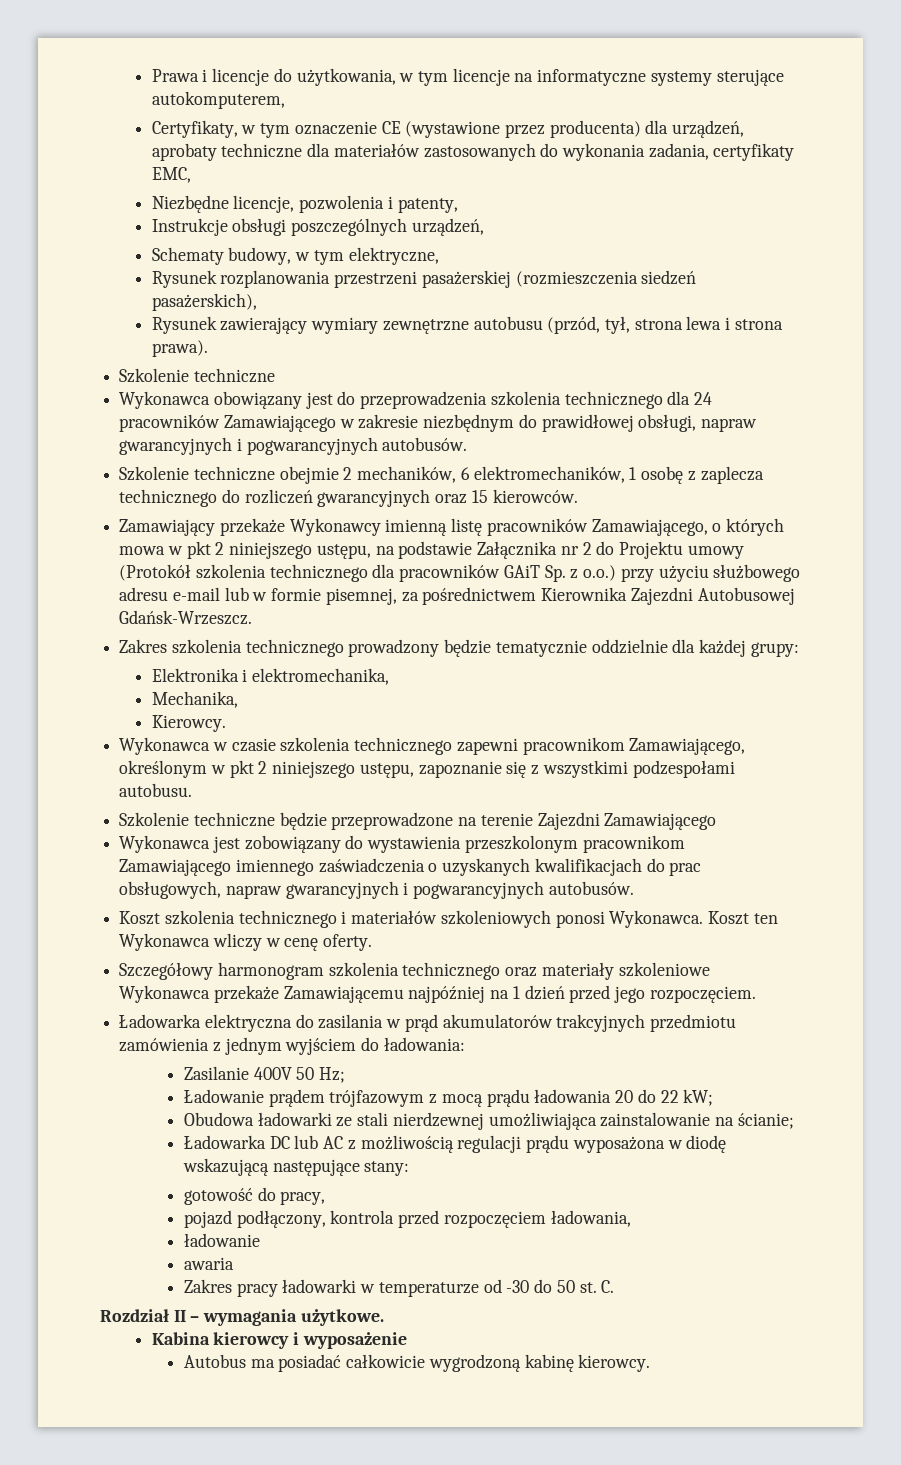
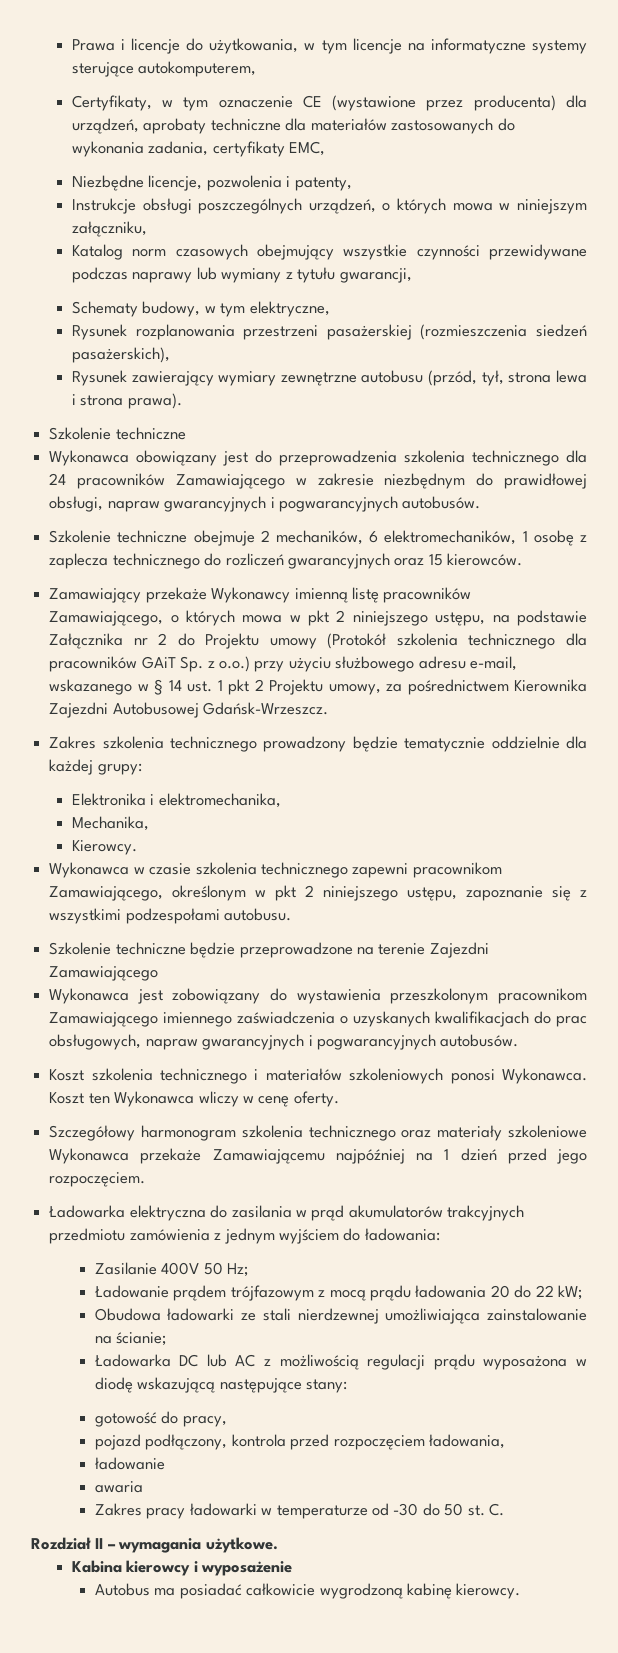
- Instrukcje obsługi poszczególnych urządzeń,
+ Instrukcje obsługi poszczególnych urządzeń, o których mowa w niniejszym załączniku,
+ Katalog norm czasowych obejmujący wszystkie czynności przewidywane podczas naprawy lub wymiany z tytułu gwarancji,
- Szkolenie techniczne obejmie 2 mechaników, 6 elektromechaników, 1 osobę z zaplecza technicznego do rozliczeń gwarancyjnych oraz 15 kierowców.
+ Szkolenie techniczne obejmuje 2 mechaników, 6 elektromechaników, 1 osobę z zaplecza technicznego do rozliczeń gwarancyjnych oraz 15 kierowców.
- Zamawiający przekaże Wykonawcy imienną listę pracowników Zamawiającego, o których mowa w pkt 2 niniejszego ustępu, na podstawie Załącznika nr 2 do Projektu umowy (Protokół szkolenia technicznego dla pracowników GAiT Sp. z o.o.) przy użyciu służbowego adresu e-mail lub w formie pisemnej, za pośrednictwem Kierownika Zajezdni Autobusowej Gdańsk-Wrzeszcz.
+ Zamawiający przekaże Wykonawcy imienną listę pracowników Zamawiającego, o których mowa w pkt 2 niniejszego ustępu, na podstawie Załącznika nr 2 do Projektu umowy (Protokół szkolenia technicznego dla pracowników GAiT Sp. z o.o.) przy użyciu służbowego adresu e-mail, wskazanego w § 14 ust. 1 pkt 2 Projektu umowy, za pośrednictwem Kierownika Zajezdni Autobusowej Gdańsk-Wrzeszcz.

